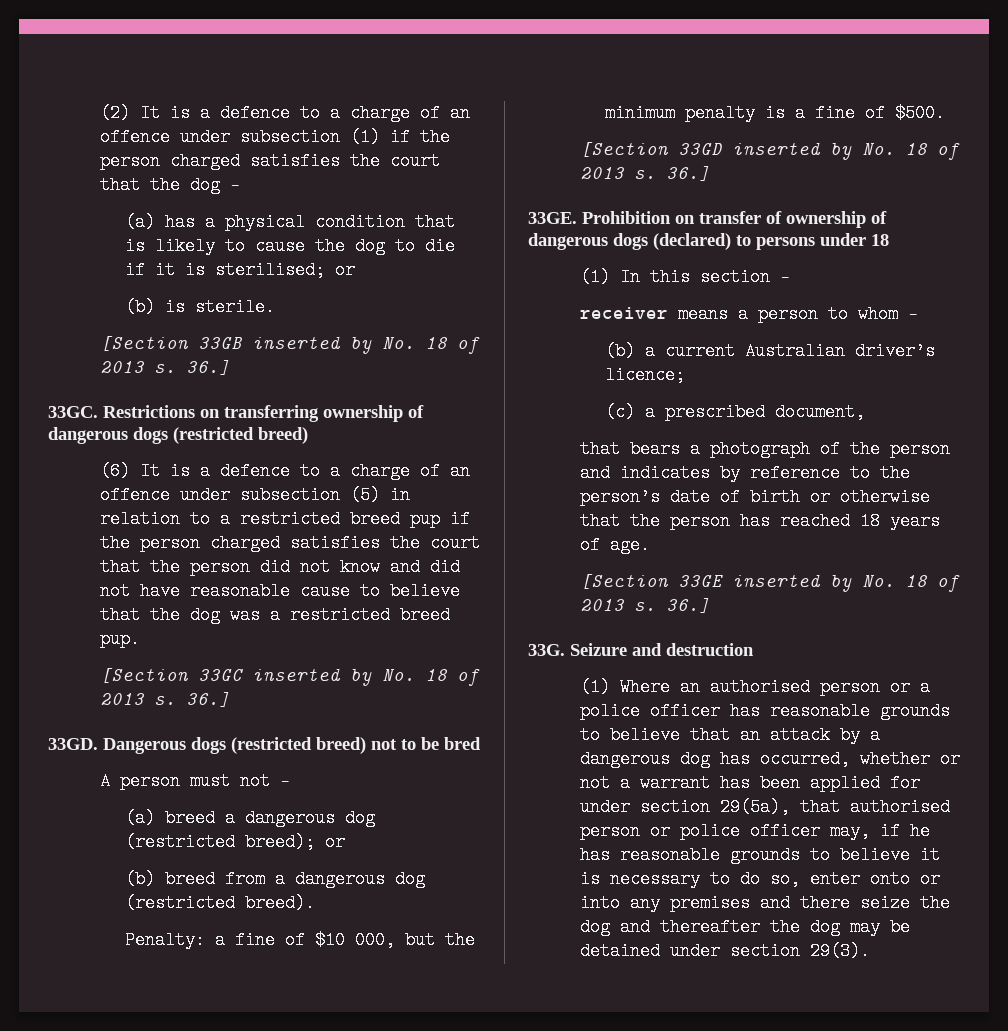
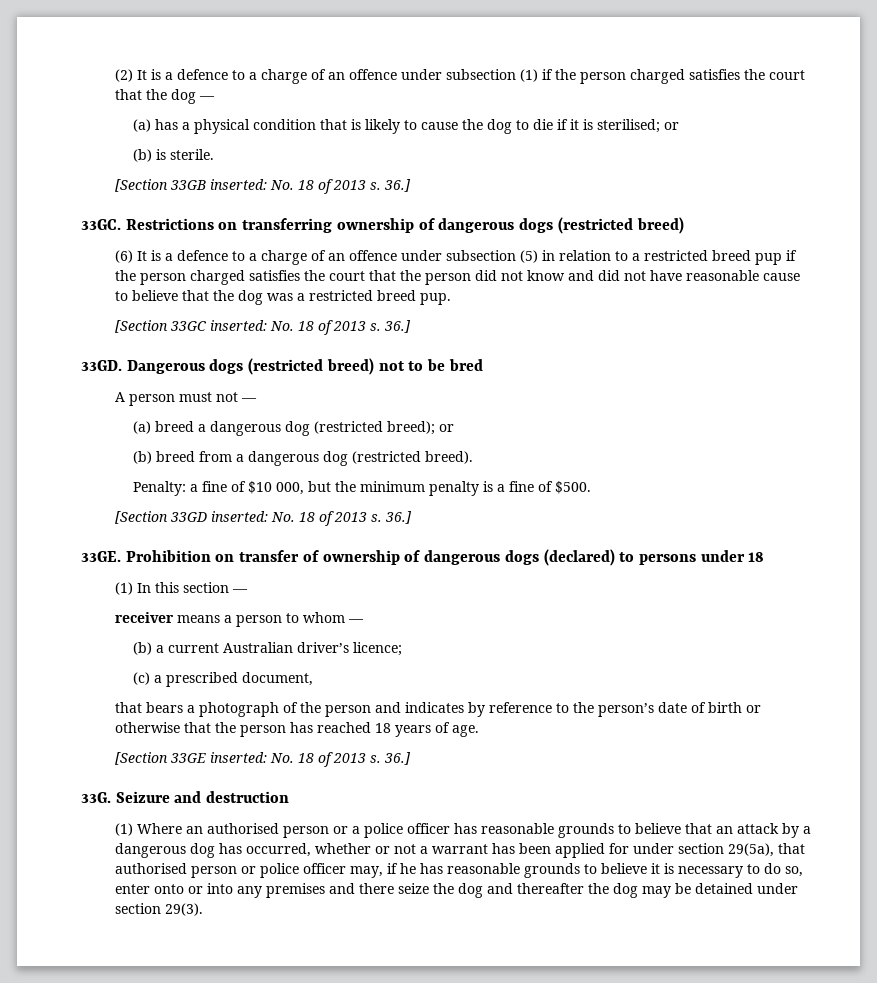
- [Section 33GB inserted by No. 18 of 2013 s.
+ [Section 33GB inserted: No. 18 of 2013 s.
- [Section 33GC inserted by No. 18 of 2013 s.
+ [Section 33GC inserted: No. 18 of 2013 s.
- [Section 33GD inserted by No. 18 of 2013 s.
+ [Section 33GD inserted: No. 18 of 2013 s.
- [Section 33GE inserted by No. 18 of 2013 s.
+ [Section 33GE inserted: No. 18 of 2013 s.

